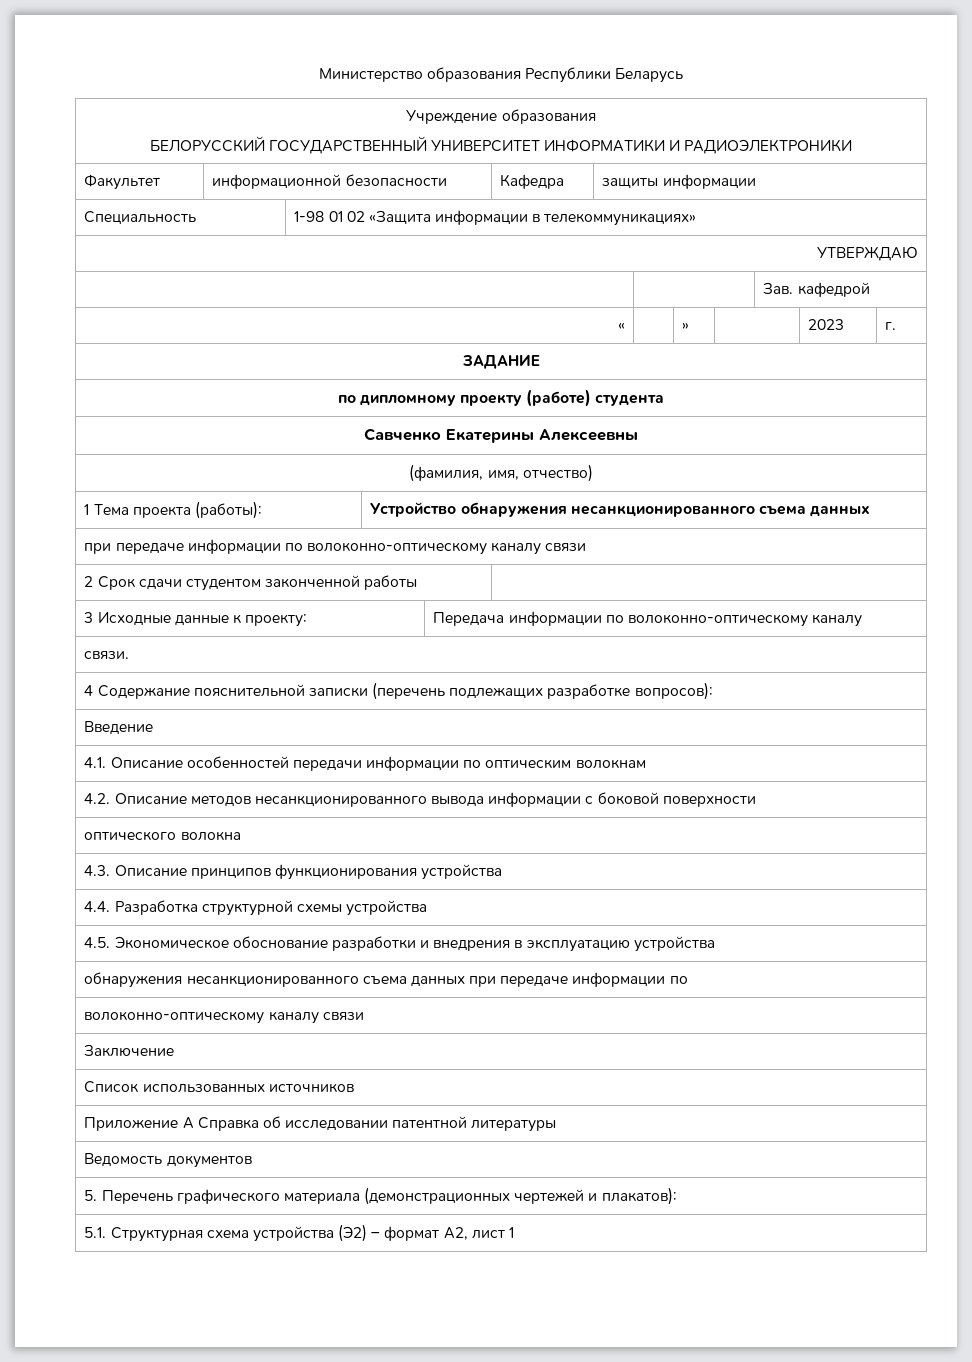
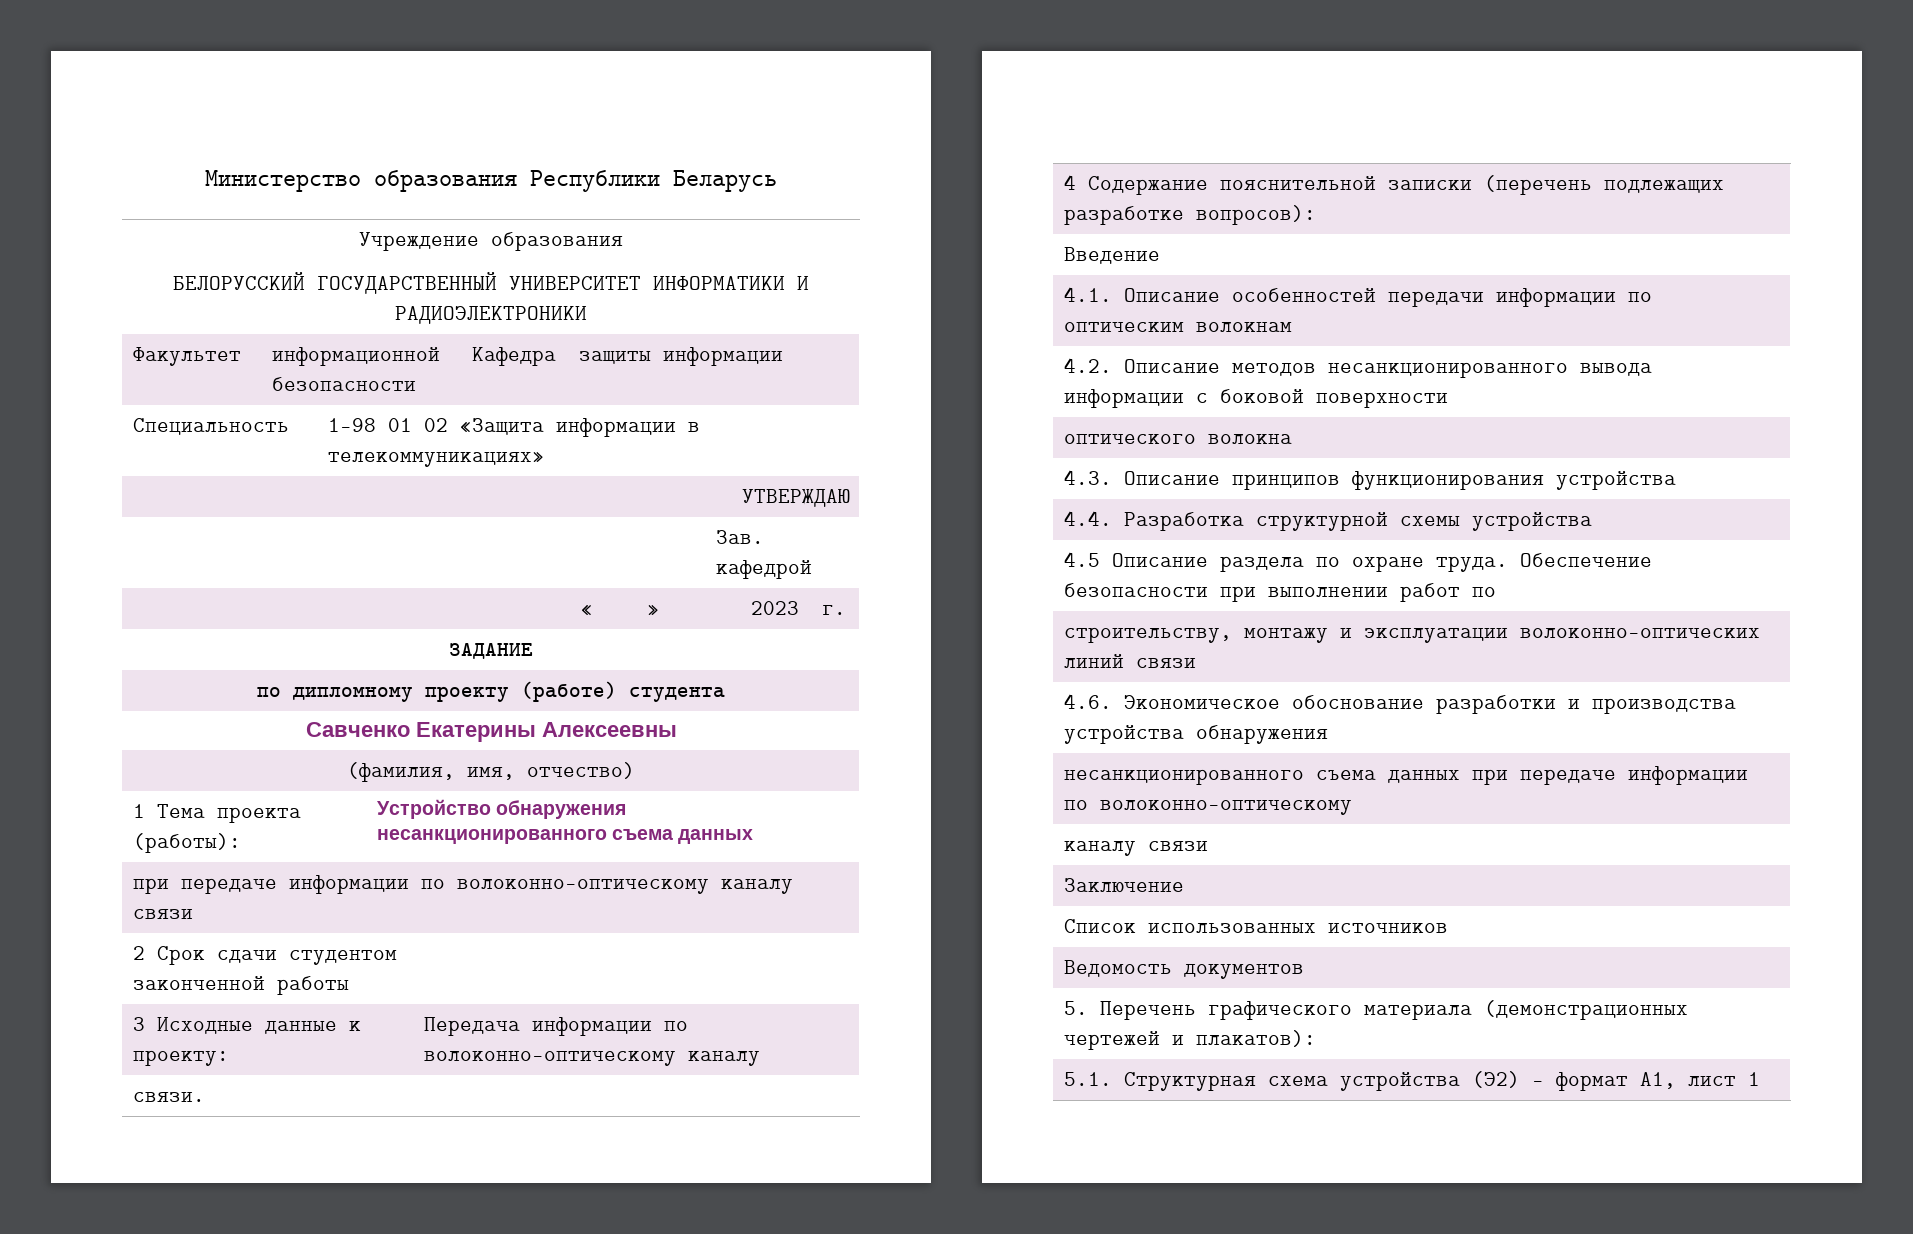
- 4.5. Экономическое обоснование разработки и внедрения в эксплуатацию устройства
- обнаружения несанкционированного съема данных при передаче информации по
- волоконно-оптическому каналу связи
+ 4.5 Описание раздела по охране труда. Обеспечение безопасности при выполнении работ по
+ строительству, монтажу и эксплуатации волоконно-оптических линий связи
+ 4.6. Экономическое обоснование разработки и производства устройства обнаружения
+ несанкционированного съема данных при передаче информации по волоконно-оптическому
+ каналу связи
- Приложение А Справка об исследовании патентной литературы
- 5.1. Структурная схема устройства (Э2) – формат А2, лист 1
+ 5.1. Структурная схема устройства (Э2) – формат А1, лист 1

